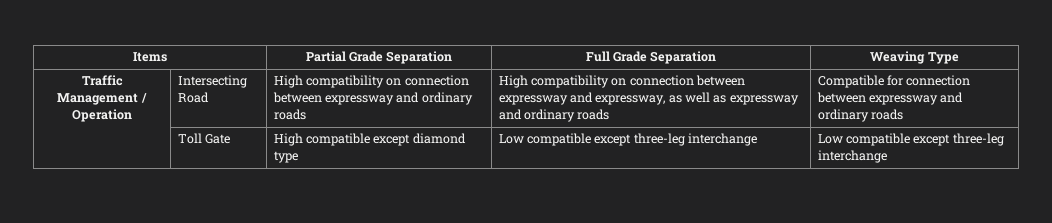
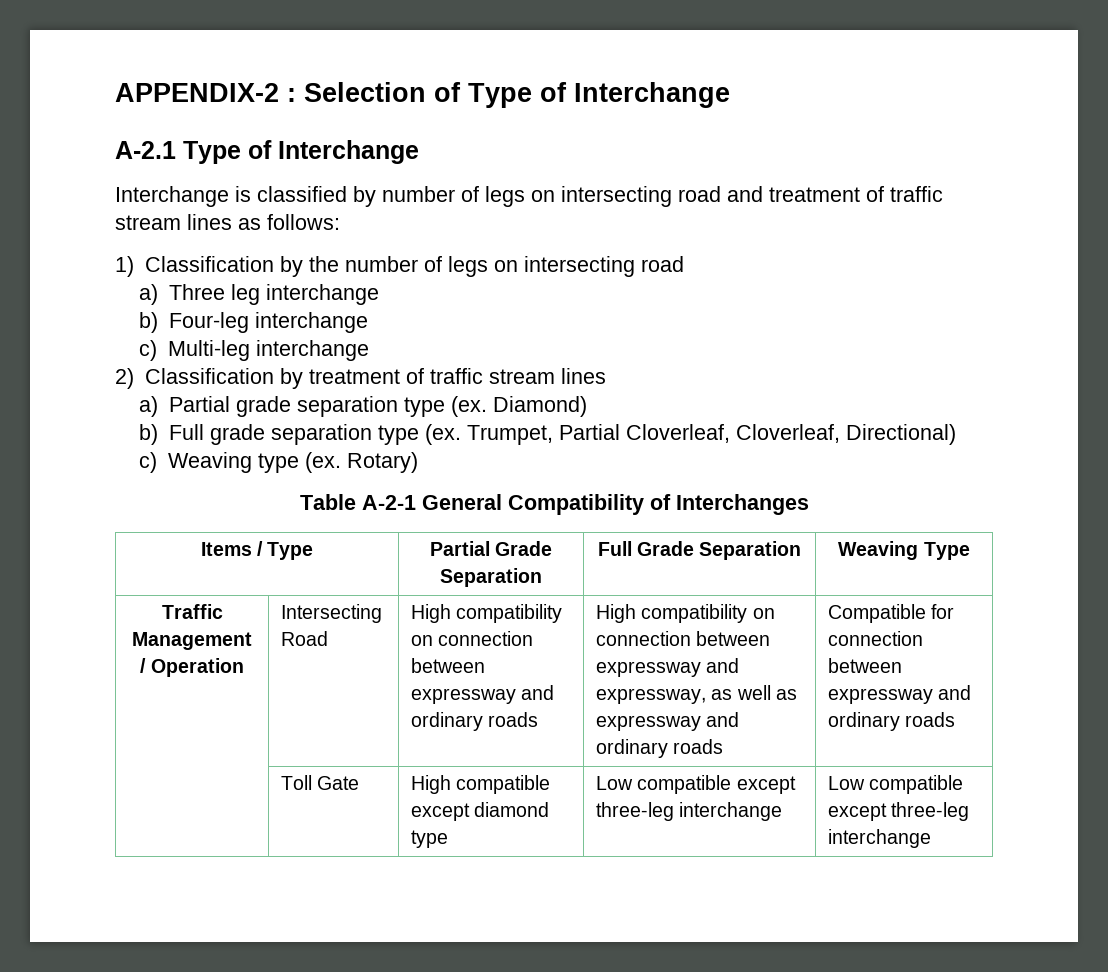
+ APPENDIX-2 : Selection of Type of Interchange
+ A-2.1 Type of Interchange
+ Interchange is classified by number of legs on intersecting road and treatment of traffic stream lines as follows:
+ 1) Classification by the number of legs on intersecting road
+ a) Three leg interchange
+ b) Four-leg interchange
+ c) Multi-leg interchange
+ 2) Classification by treatment of traffic stream lines
+ a) Partial grade separation type (ex. Diamond)
+ b) Full grade separation type (ex. Trumpet, Partial Cloverleaf, Cloverleaf, Directional)
+ c) Weaving type (ex. Rotary)
+ Table A-2-1 General Compatibility of Interchanges
- Items | Partial Grade Separation | Full Grade Separation | Weaving Type
+ Items / Type | Partial Grade Separation | Full Grade Separation | Weaving Type

